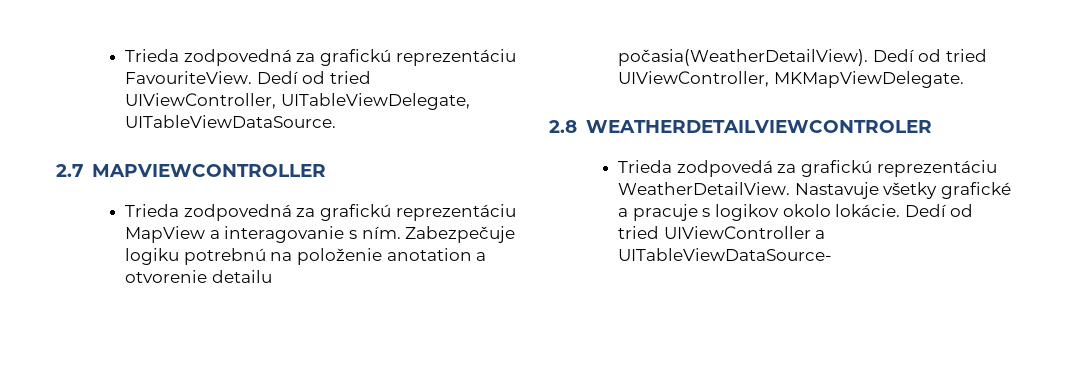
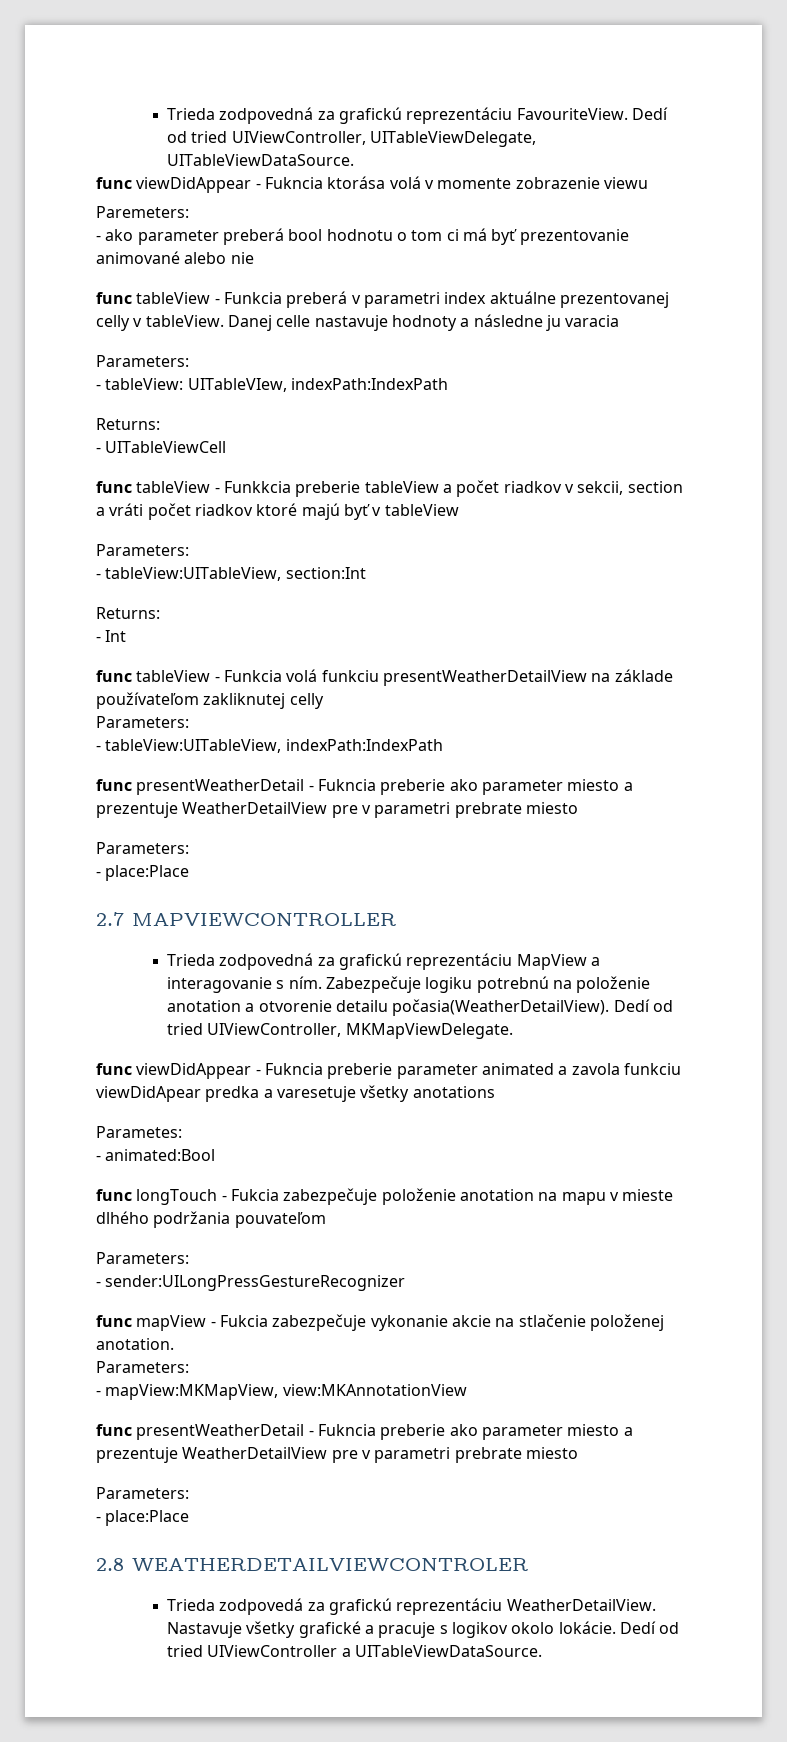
+ func viewDidAppear - Fukncia ktorása volá v momente zobrazenie viewu
+ Paremeters:
+ - ako parameter preberá bool hodnotu o tom ci má byť prezentovanie animované alebo nie
+ func tableView - Funkcia preberá v parametri index aktuálne prezentovanej celly v tableView. Danej celle nastavuje hodnoty a následne ju varacia
+ Parameters:
+ - tableView: UITableVIew, indexPath:IndexPath
+ Returns:
+ - UITableViewCell
+ func tableView - Funkkcia preberie tableView a počet riadkov v sekcii, section a vráti počet riadkov ktoré majú byť v tableView
+ Parameters:
+ - tableView:UITableView, section:Int
+ Returns:
+ - Int
+ func tableView - Funkcia volá funkciu presentWeatherDetailView na základe používateľom zakliknutej celly
+ Parameters:
+ - tableView:UITableView, indexPath:IndexPath
+ func presentWeatherDetail - Fukncia preberie ako parameter miesto a prezentuje WeatherDetailView pre v parametri prebrate miesto
+ Parameters:
+ - place:Place
+ func viewDidAppear - Fukncia preberie parameter animated a zavola funkciu viewDidApear predka a varesetuje všetky anotations
+ Parametes:
+ - animated:Bool
+ func longTouch - Fukcia zabezpečuje položenie anotation na mapu v mieste dlhého podržania pouvateľom
+ Parameters:
+ - sender:UILongPressGestureRecognizer
+ func mapView - Fukcia zabezpečuje vykonanie akcie na stlačenie položenej anotation.
+ Parameters:
+ - mapView:MKMapView, view:MKAnnotationView
+ func presentWeatherDetail - Fukncia preberie ako parameter miesto a prezentuje WeatherDetailView pre v parametri prebrate miesto
+ Parameters:
+ - place:Place
- Dedí od tried UIViewController a UITableViewDataSource-
+ Dedí od tried UIViewController a UITableViewDataSource.

